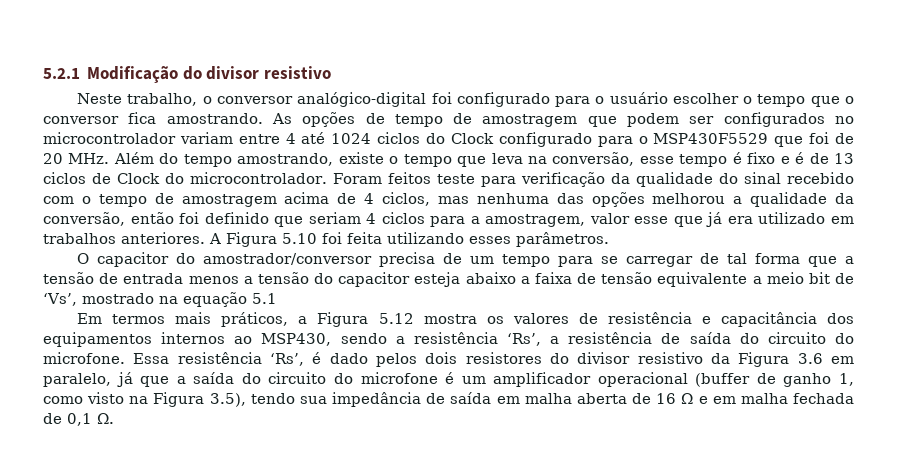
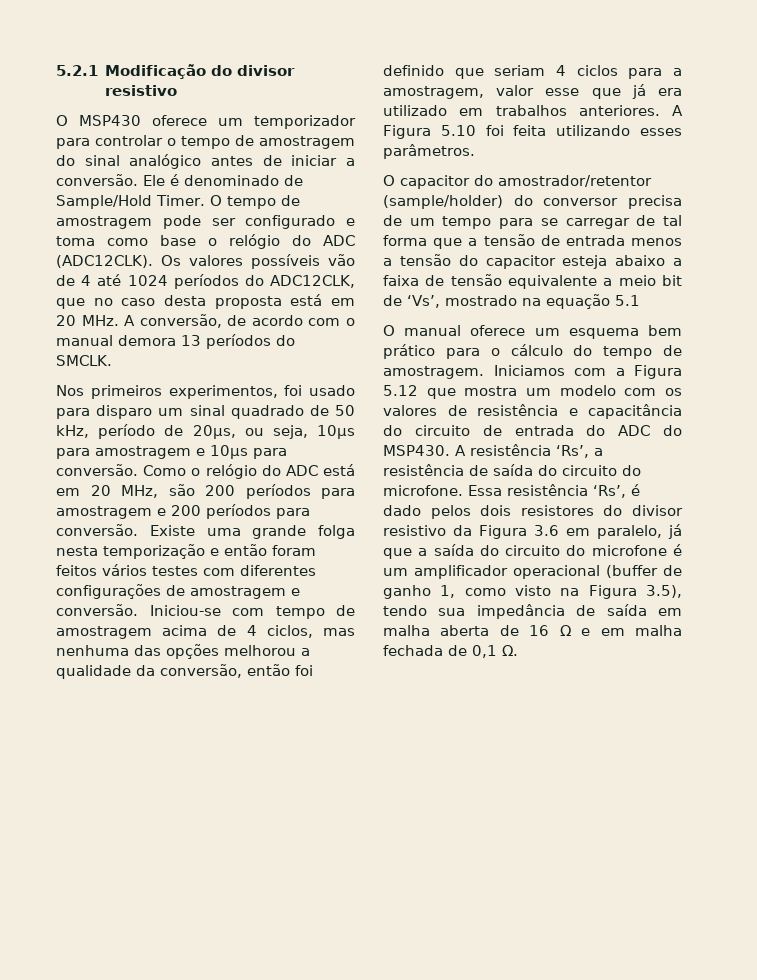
- Neste trabalho, o conversor analógico-digital foi configurado para o usuário escolher o tempo que o conversor fica amostrando. As opções de tempo de amostragem que podem ser configurados no microcontrolador variam entre 4 até 1024 ciclos do Clock configurado para o MSP430F5529 que foi de 20 MHz. Além do tempo amostrando, existe o tempo que leva na conversão, esse tempo é fixo e é de 13 ciclos de Clock do microcontrolador. Foram feitos teste para verificação da qualidade do sinal recebido com o tempo de amostragem acima de 4 ciclos, mas nenhuma das opções melhorou a qualidade da conversão, então foi definido que seriam 4 ciclos para a amostragem, valor esse que já era utilizado em trabalhos anteriores.
+ O MSP430 oferece um temporizador para controlar o tempo de amostragem do sinal analógico antes de iniciar a conversão. Ele é denominado de Sample/Hold Timer. O tempo de amostragem pode ser configurado e toma como base o relógio do ADC (ADC12CLK). Os valores possíveis vão de 4 até 1024 períodos do ADC12CLK, que no caso desta proposta está em 20 MHz. A conversão, de acordo com o manual demora 13 períodos do SMCLK.
+ Nos primeiros experimentos, foi usado para disparo um sinal quadrado de 50 kHz, período de 20µs, ou seja, 10µs para amostragem e 10µs para conversão. Como o relógio do ADC está em 20 MHz, são 200 períodos para amostragem e 200 períodos para conversão. Existe uma grande folga nesta temporização e então foram feitos vários testes com diferentes configurações de amostragem e conversão. Iniciou-se com tempo de amostragem acima de 4 ciclos, mas nenhuma das opções melhorou a qualidade da conversão, então foi definido que seriam 4 ciclos para a amostragem, valor esse que já era utilizado em trabalhos anteriores.
- O capacitor do amostrador/conversor precisa de um tempo para se carregar de tal forma que a tensão de entrada menos a tensão do capacitor esteja abaixo a faixa de tensão equivalente a meio bit de ‘Vs’, mostrado na equação 5.1
+ O capacitor do amostrador/retentor (sample/holder) do conversor precisa de um tempo para se carregar de tal forma que a tensão de entrada menos a tensão do capacitor esteja abaixo a faixa de tensão equivalente a meio bit de ‘Vs’, mostrado na equação 5.1
- Em termos mais práticos, a Figura 5.12 mostra os valores de resistência e capacitância dos equipamentos internos ao MSP430, sendo a resistência ‘Rs’, a resistência de saída do circuito do microfone.
+ O manual oferece um esquema bem prático para o cálculo do tempo de amostragem. Iniciamos com a Figura 5.12 que mostra um modelo com os valores de resistência e capacitância do circuito de entrada do ADC do MSP430. A resistência ‘Rs’, a resistência de saída do circuito do microfone.

